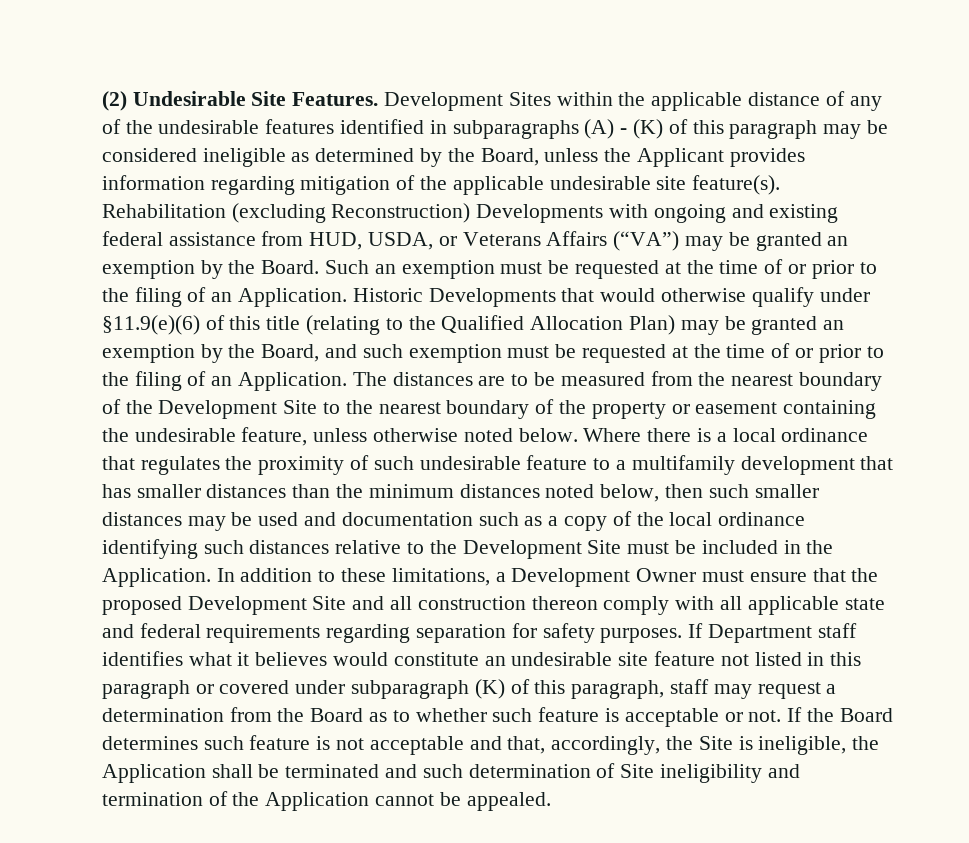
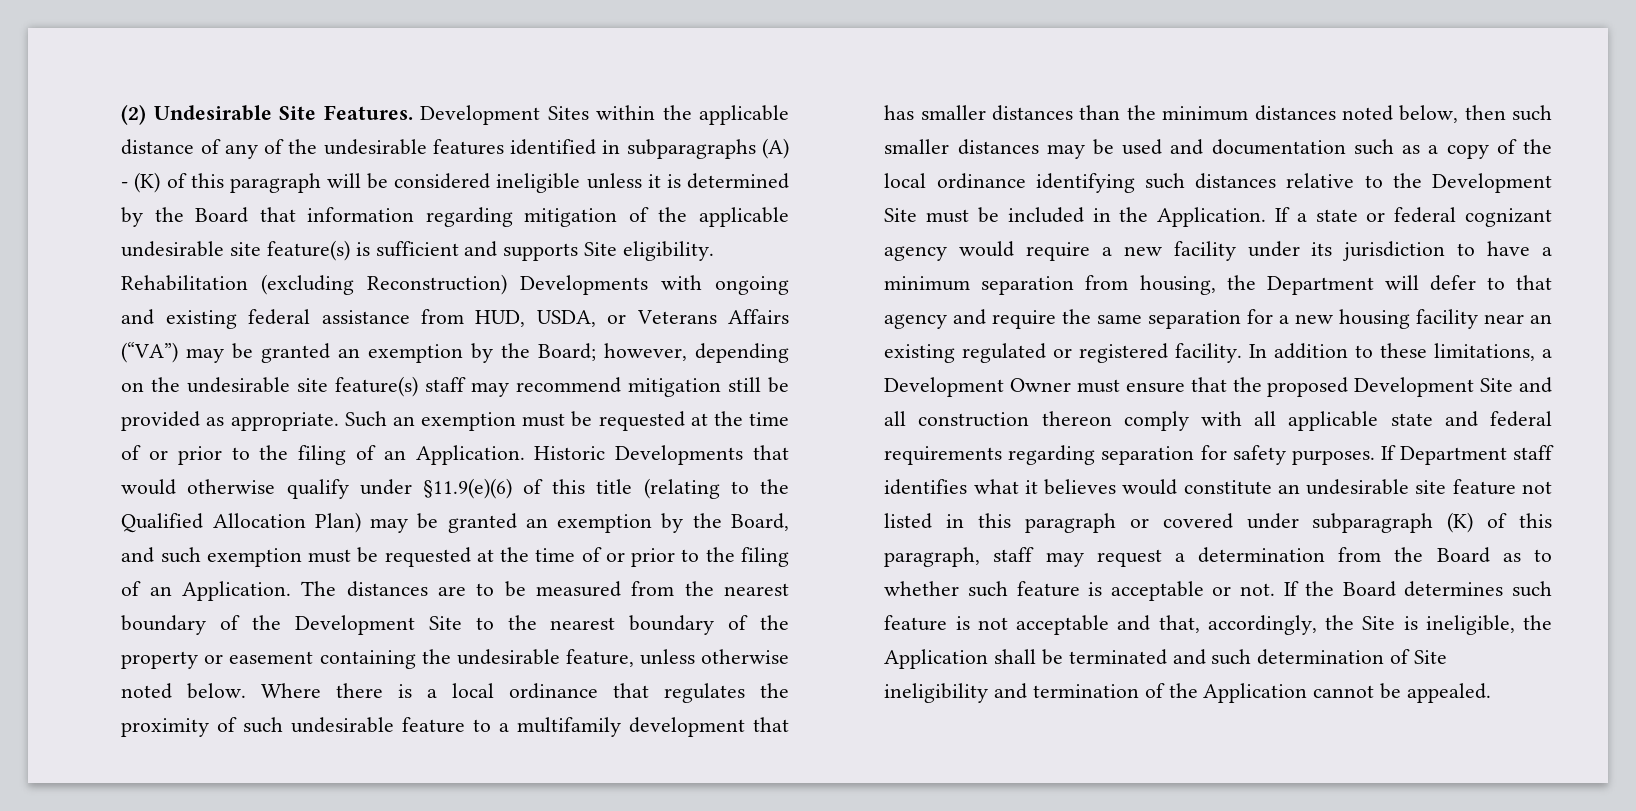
- Development Sites within the applicable distance of any of the undesirable features identified in subparagraphs (A) - (K) of this paragraph may be considered ineligible as determined by the Board, unless the Applicant provides information regarding mitigation of the applicable undesirable site feature(s).
+ Development Sites within the applicable distance of any of the undesirable features identified in subparagraphs (A) - (K) of this paragraph will be considered ineligible unless it is determined by the Board that information regarding mitigation of the applicable undesirable site feature(s) is sufficient and supports Site eligibility.
- Rehabilitation (excluding Reconstruction) Developments with ongoing and existing federal assistance from HUD, USDA, or Veterans Affairs (“VA”) may be granted an exemption by the Board.
+ Rehabilitation (excluding Reconstruction) Developments with ongoing and existing federal assistance from HUD, USDA, or Veterans Affairs (“VA”) may be granted an exemption by the Board; however, depending on the undesirable site feature(s) staff may recommend mitigation still be provided as appropriate.
+ If a state or federal cognizant agency would require a new facility under its jurisdiction to have a minimum separation from housing, the Department will defer to that agency and require the same separation for a new housing facility near an existing regulated or registered facility.

